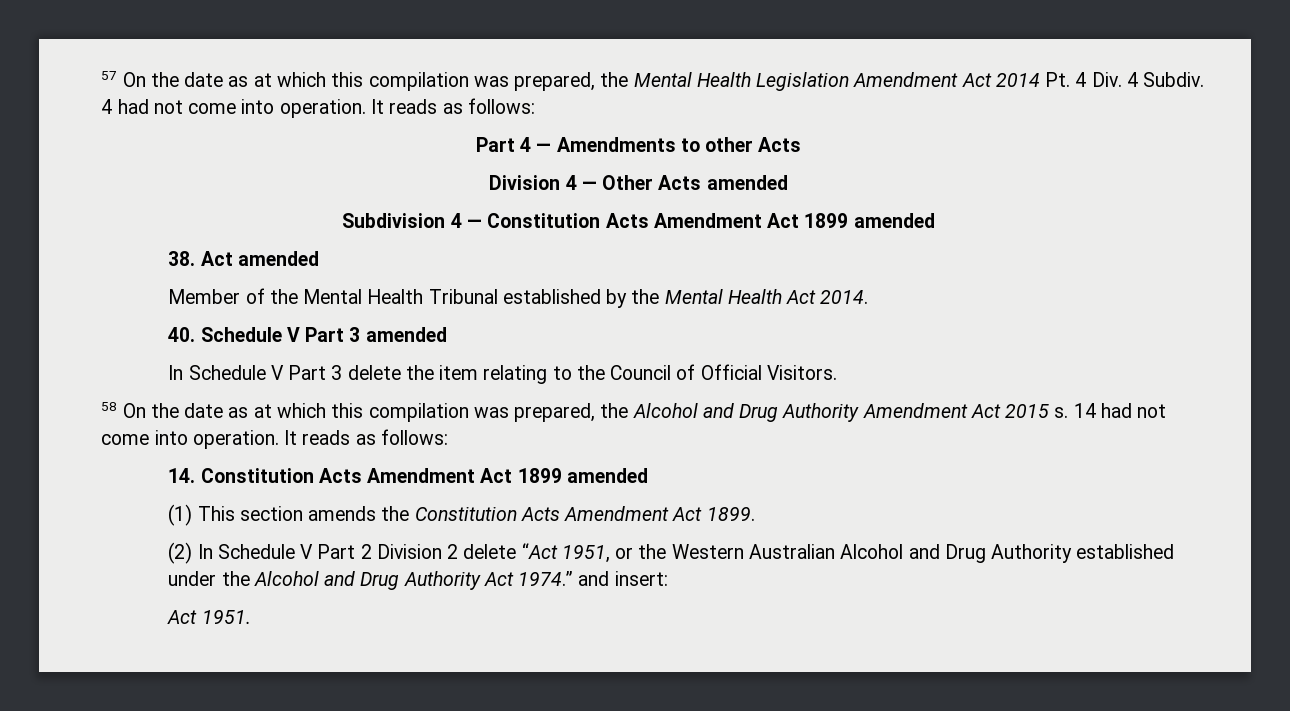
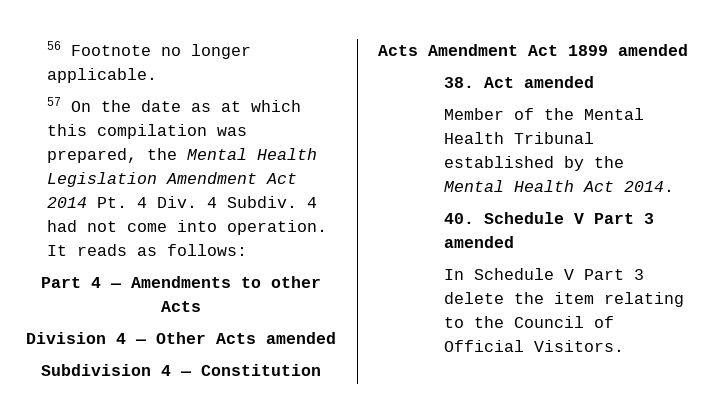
+ 56 Footnote no longer applicable.
- 58 On the date as at which this compilation was prepared, the Alcohol and Drug Authority Amendment Act 2015 s. 14 had not come into operation. It reads as follows:
- 14. Constitution Acts Amendment Act 1899 amended
- (1) This section amends the Constitution Acts Amendment Act 1899.
- (2) In Schedule V Part 2 Division 2 delete “Act 1951, or the Western Australian Alcohol and Drug Authority established under the Alcohol and Drug Authority Act 1974.” and insert:
- Act 1951.

